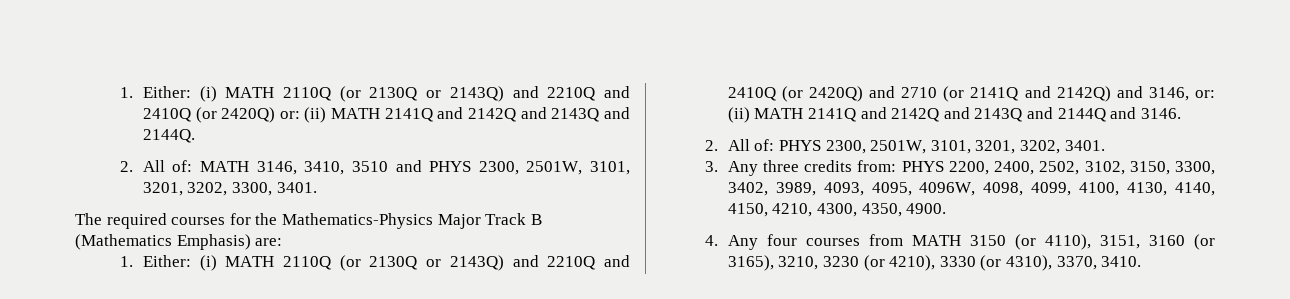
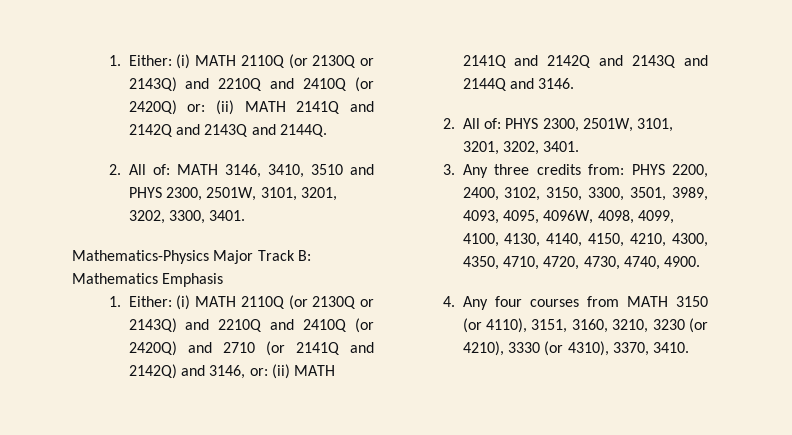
- The required courses for the Mathematics-Physics Major Track B (Mathematics Emphasis) are:
+ Mathematics-Physics Major Track B: Mathematics Emphasis
- 3. Any three credits from: PHYS 2200, 2400, 2502, 3102, 3150, 3300, 3402, 3989, 4093, 4095, 4096W, 4098, 4099, 4100, 4130, 4140, 4150, 4210, 4300, 4350, 4900.
+ 3. Any three credits from: PHYS 2200, 2400, 3102, 3150, 3300, 3501, 3989, 4093, 4095, 4096W, 4098, 4099, 4100, 4130, 4140, 4150, 4210, 4300, 4350, 4710, 4720, 4730, 4740, 4900.
- 4. Any four courses from MATH 3150 (or 4110), 3151, 3160 (or 3165), 3210, 3230 (or 4210), 3330 (or 4310), 3370, 3410.
+ 4. Any four courses from MATH 3150 (or 4110), 3151, 3160, 3210, 3230 (or 4210), 3330 (or 4310), 3370, 3410.

